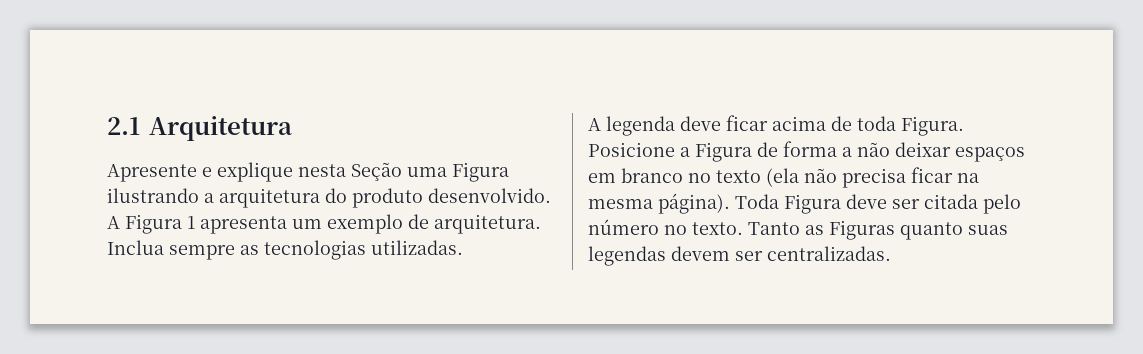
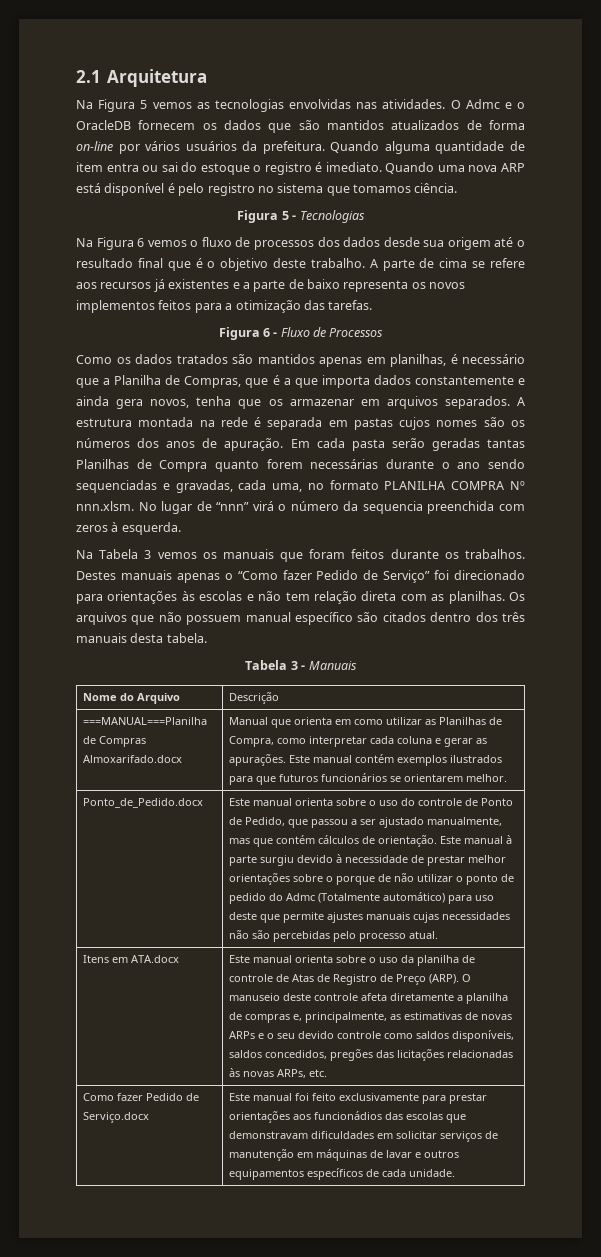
- Apresente e explique nesta Seção uma Figura ilustrando a arquitetura do produto desenvolvido. A Figura 1 apresenta um exemplo de arquitetura. Inclua sempre as tecnologias utilizadas.
- A legenda deve ficar acima de toda Figura. Posicione a Figura de forma a não deixar espaços em branco no texto (ela não precisa ficar na mesma página). Toda Figura deve ser citada pelo número no texto. Tanto as Figuras quanto suas legendas devem ser centralizadas.
+ Na Figura 5 vemos as tecnologias envolvidas nas atividades. O Admc e o OracleDB fornecem os dados que são mantidos atualizados de forma on-line por vários usuários da prefeitura. Quando alguma quantidade de item entra ou sai do estoque o registro é imediato. Quando uma nova ARP está disponível é pelo registro no sistema que tomamos ciência.
+ Figura 5 - Tecnologias
+ Na Figura 6 vemos o fluxo de processos dos dados desde sua origem até o resultado final que é o objetivo deste trabalho. A parte de cima se refere aos recursos já existentes e a parte de baixo representa os novos implementos feitos para a otimização das tarefas.
+ Figura 6 - Fluxo de Processos
+ Como os dados tratados são mantidos apenas em planilhas, é necessário que a Planilha de Compras, que é a que importa dados constantemente e ainda gera novos, tenha que os armazenar em arquivos separados. A estrutura montada na rede é separada em pastas cujos nomes são os números dos anos de apuração. Em cada pasta serão geradas tantas Planilhas de Compra quanto forem necessárias durante o ano sendo sequenciadas e gravadas, cada uma, no formato PLANILHA COMPRA Nº nnn.xlsm. No lugar de “nnn” virá o número da sequencia preenchida com zeros à esquerda.
+ Na Tabela 3 vemos os manuais que foram feitos durante os trabalhos. Destes manuais apenas o “Como fazer Pedido de Serviço” foi direcionado para orientações às escolas e não tem relação direta com as planilhas. Os arquivos que não possuem manual específico são citados dentro dos três manuais desta tabela.
+ Tabela 3 - Manuais
+ Nome do Arquivo | Descrição
+ ===MANUAL===Planilha de Compras Almoxarifado.docx | Manual que orienta em como utilizar as Planilhas de Compra, como interpretar cada coluna e gerar as apurações. Este manual contém exemplos ilustrados para que futuros funcionários se orientarem melhor.
+ Ponto_de_Pedido.docx | Este manual orienta sobre o uso do controle de Ponto de Pedido, que passou a ser ajustado manualmente, mas que contém cálculos de orientação. Este manual à parte surgiu devido à necessidade de prestar melhor orientações sobre o porque de não utilizar o ponto de pedido do Admc (Totalmente automático) para uso deste que permite ajustes manuais cujas necessidades não são percebidas pelo processo atual.
+ Itens em ATA.docx | Este manual orienta sobre o uso da planilha de controle de Atas de Registro de Preço (ARP). O manuseio deste controle afeta diretamente a planilha de compras e, principalmente, as estimativas de novas ARPs e o seu devido controle como saldos disponíveis, saldos concedidos, pregões das licitações relacionadas às novas ARPs, etc.
+ Como fazer Pedido de Serviço.docx | Este manual foi feito exclusivamente para prestar orientações aos funcionádios das escolas que demonstravam dificuldades em solicitar serviços de manutenção em máquinas de lavar e outros equipamentos específicos de cada unidade.

